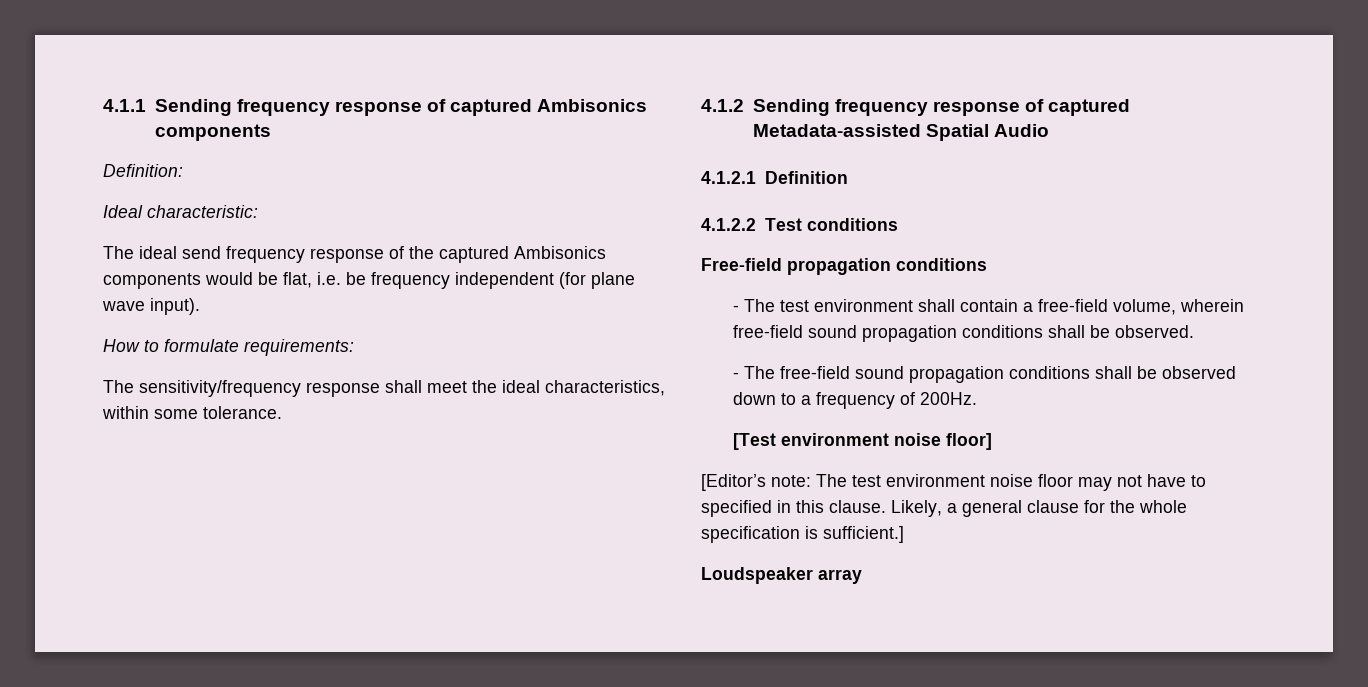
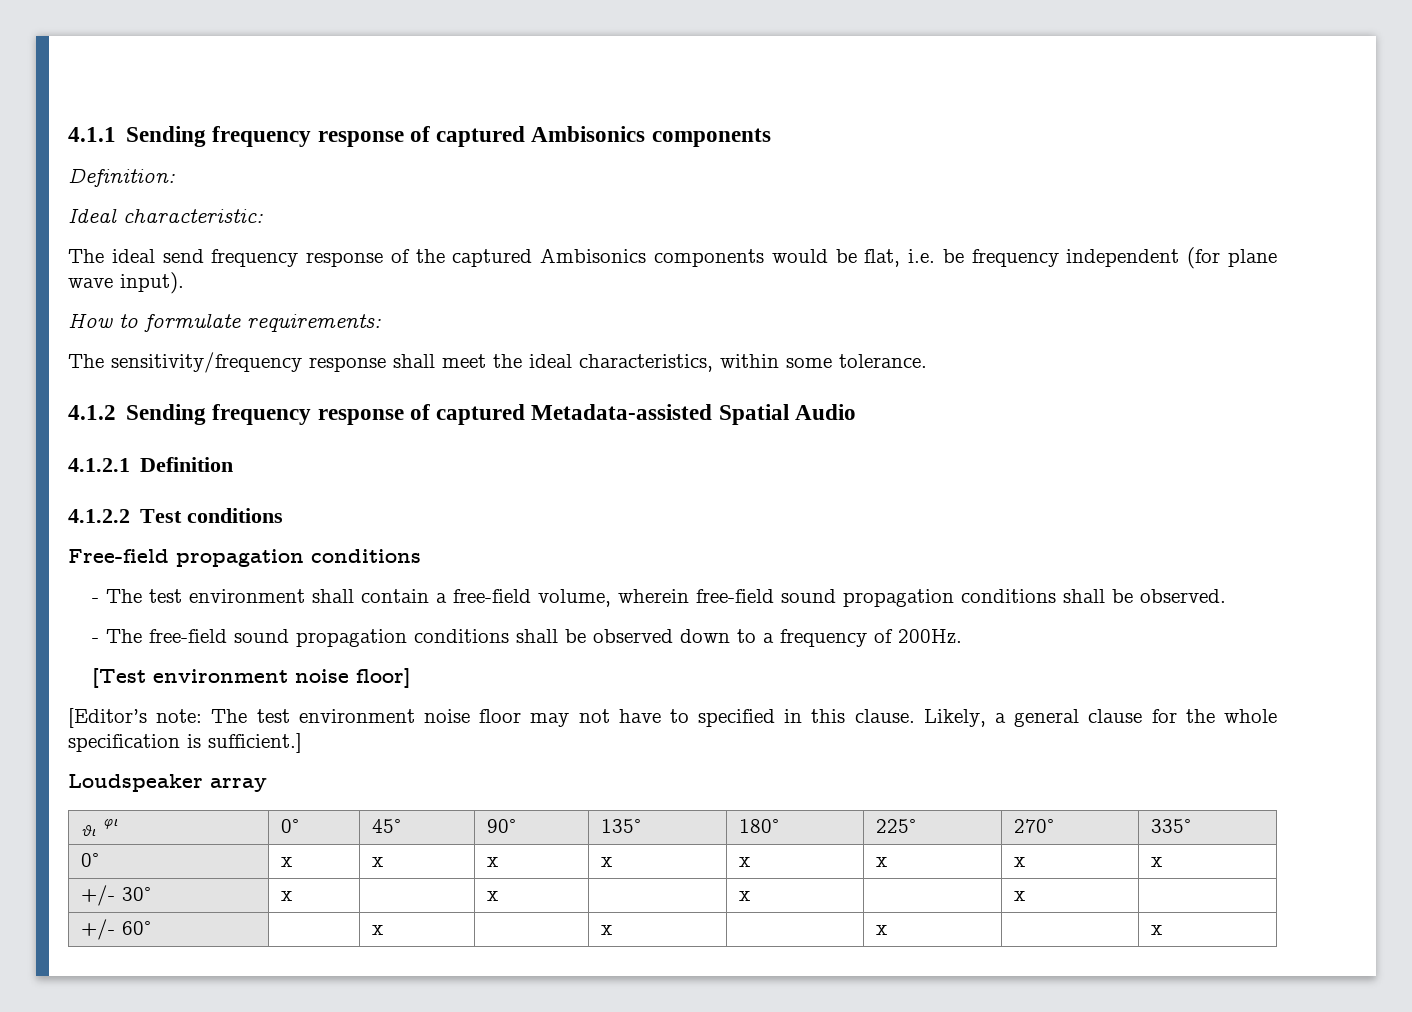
+ θι φι | 0° | 45° | 90° | 135° | 180° | 225° | 270° | 335°
+ 0° | x | x | x | x | x | x | x | x
+ +/- 30° | x | | x | | x | | x |
+ +/- 60° | | x | | x | | x | | x

